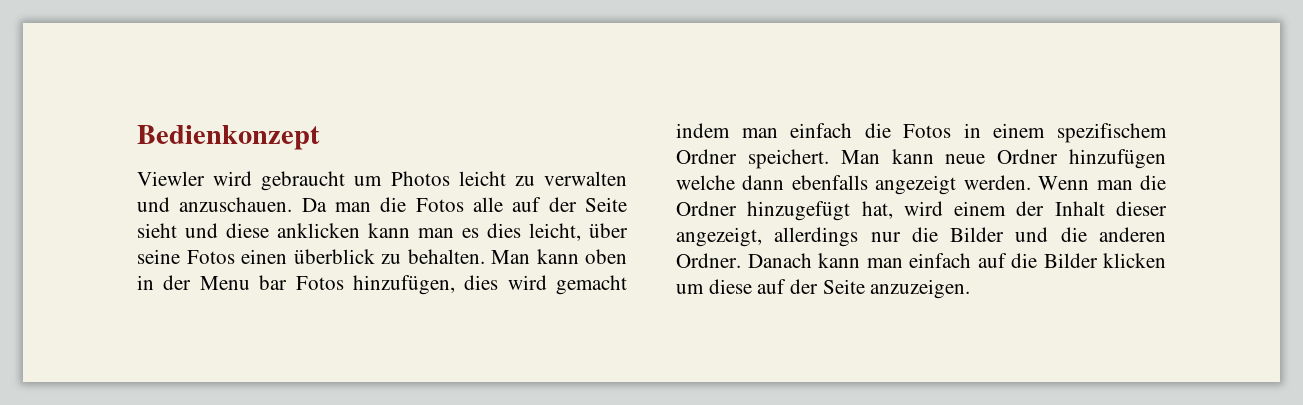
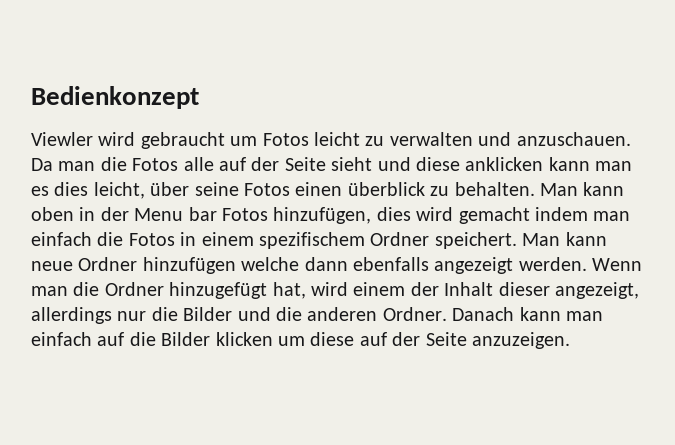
- Viewler wird gebraucht um Photos leicht zu verwalten und anzuschauen.
+ Viewler wird gebraucht um Fotos leicht zu verwalten und anzuschauen.

